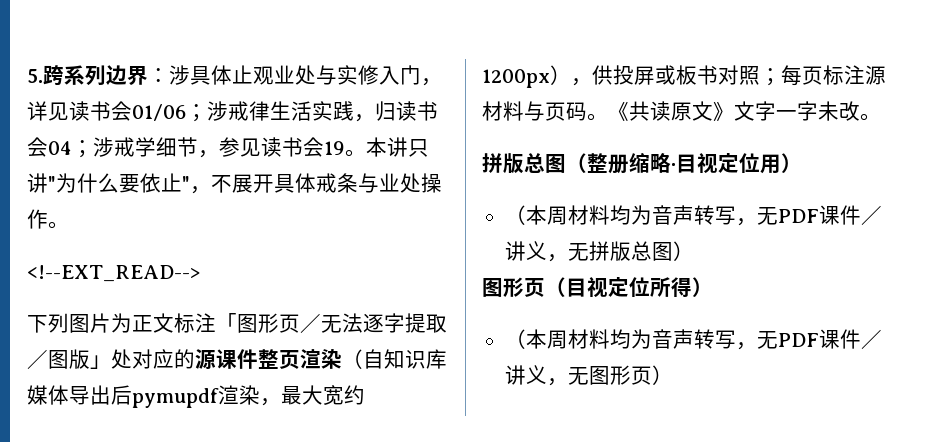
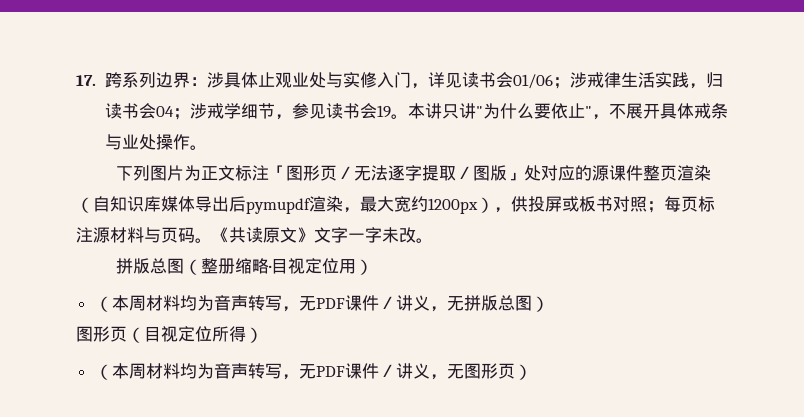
- 5.跨系列边界：涉具体止观业处与实修入门，详见读书会01/06；涉戒律生活实践，归读书会04；涉戒学细节，参见读书会19。
+ 17.跨系列边界：涉具体止观业处与实修入门，详见读书会01/06；涉戒律生活实践，归读书会04；涉戒学细节，参见读书会19。
- <!--EXT_READ-->

